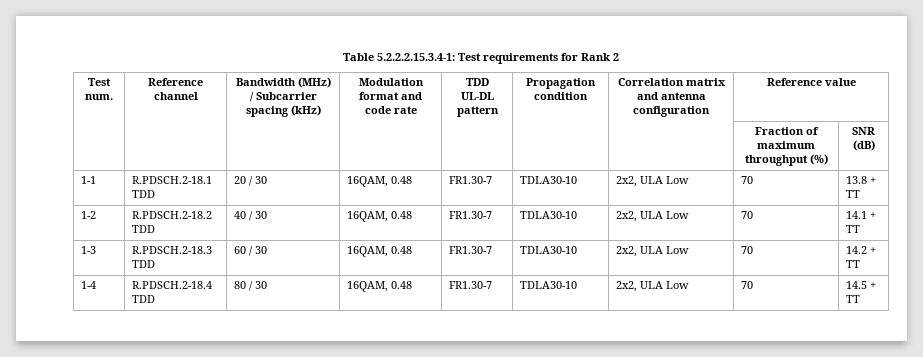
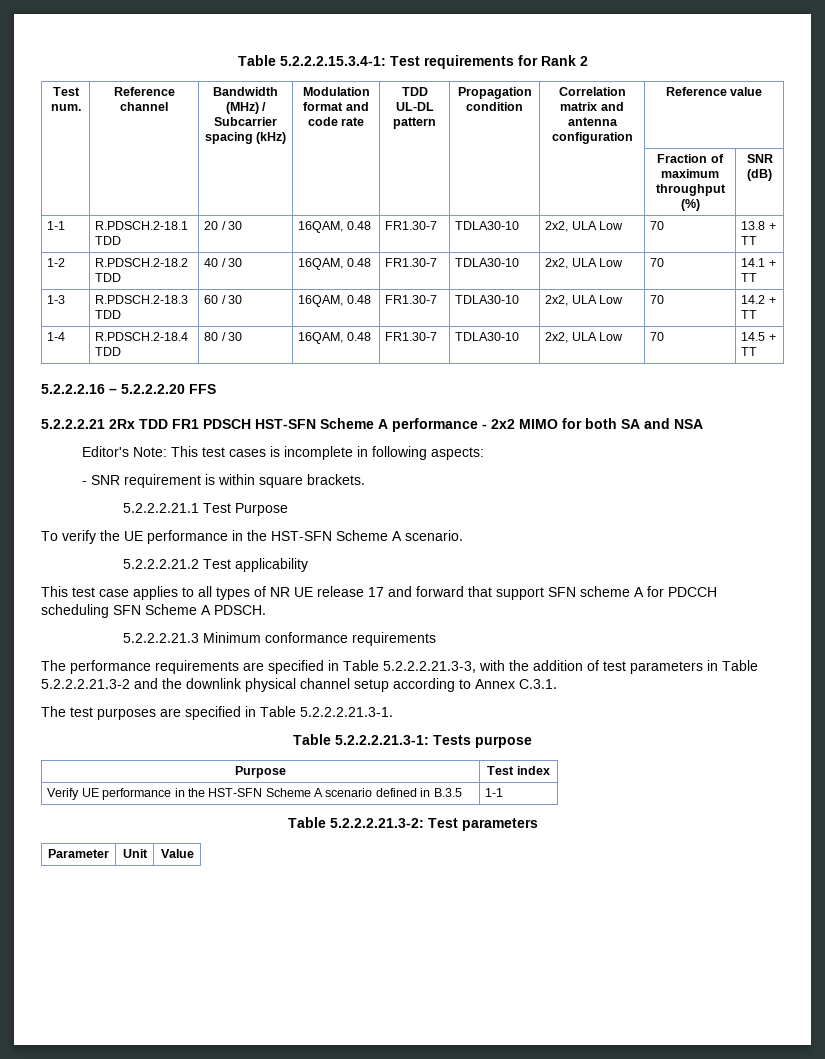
+ 5.2.2.2.16 – 5.2.2.2.20 FFS
+ 5.2.2.2.21 2Rx TDD FR1 PDSCH HST-SFN Scheme A performance - 2x2 MIMO for both SA and NSA
+ Editor's Note: This test cases is incomplete in following aspects:
+ - SNR requirement is within square brackets.
+ 5.2.2.2.21.1 Test Purpose
+ To verify the UE performance in the HST-SFN Scheme A scenario.
+ 5.2.2.2.21.2 Test applicability
+ This test case applies to all types of NR UE release 17 and forward that support SFN scheme A for PDCCH scheduling SFN Scheme A PDSCH.
+ 5.2.2.2.21.3 Minimum conformance requirements
+ The performance requirements are specified in Table 5.2.2.2.21.3-3, with the addition of test parameters in Table 5.2.2.2.21.3-2 and the downlink physical channel setup according to Annex C.3.1.
+ The test purposes are specified in Table 5.2.2.2.21.3-1.
+ Table 5.2.2.2.21.3-1: Tests purpose
+ Purpose | Test index
+ Verify UE performance in the HST-SFN Scheme A scenario defined in B.3.5 | 1-1
+ Table 5.2.2.2.21.3-2: Test parameters
+ Parameter | Unit | Value

